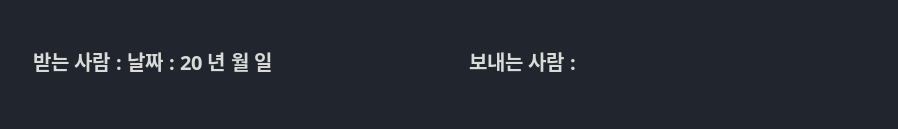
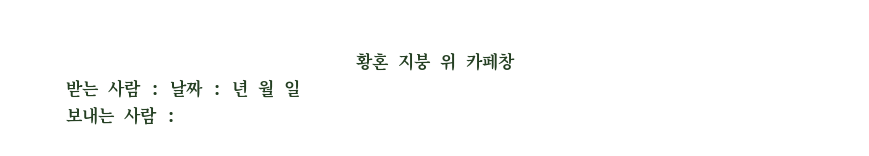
+ 황혼 지붕 위 카페창
- 받는 사람 : 날짜 : 20 년 월 일
+ 받는 사람 : 날짜 : 년 월 일

